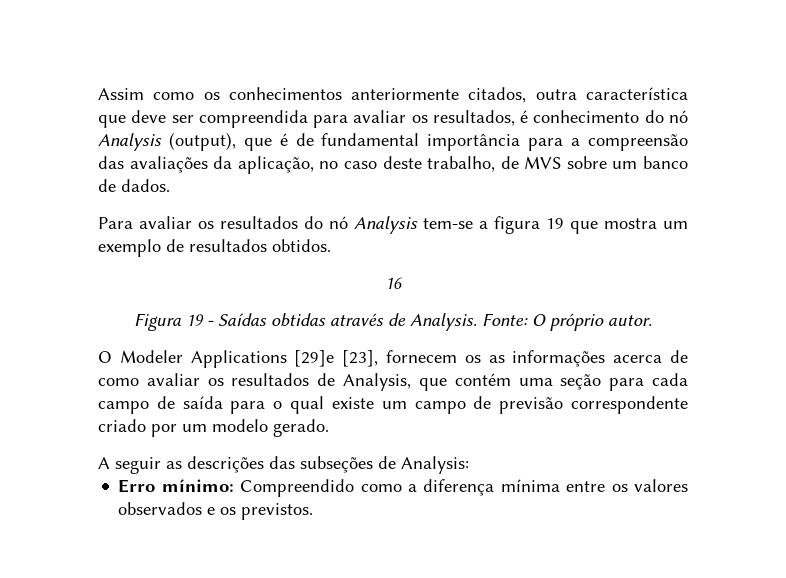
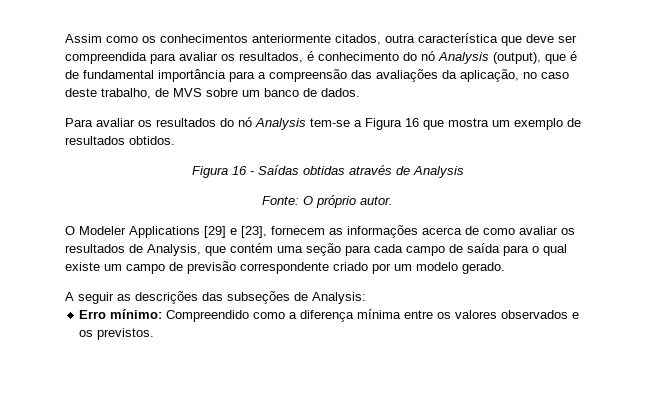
- Para avaliar os resultados do nó Analysis tem-se a figura 19 que mostra um exemplo de resultados obtidos.
+ Para avaliar os resultados do nó Analysis tem-se a Figura 16 que mostra um exemplo de resultados obtidos.
- 16
- Figura 19 - Saídas obtidas através de Analysis. Fonte: O próprio autor.
+ Figura 16 - Saídas obtidas através de Analysis
+ Fonte: O próprio autor.
- O Modeler Applications [29]e [23], fornecem os as informações acerca de como avaliar os resultados de Analysis, que contém uma seção para cada campo de saída para o qual existe um campo de previsão correspondente criado por um modelo gerado.
+ O Modeler Applications [29] e [23], fornecem as informações acerca de como avaliar os resultados de Analysis, que contém uma seção para cada campo de saída para o qual existe um campo de previsão correspondente criado por um modelo gerado.

